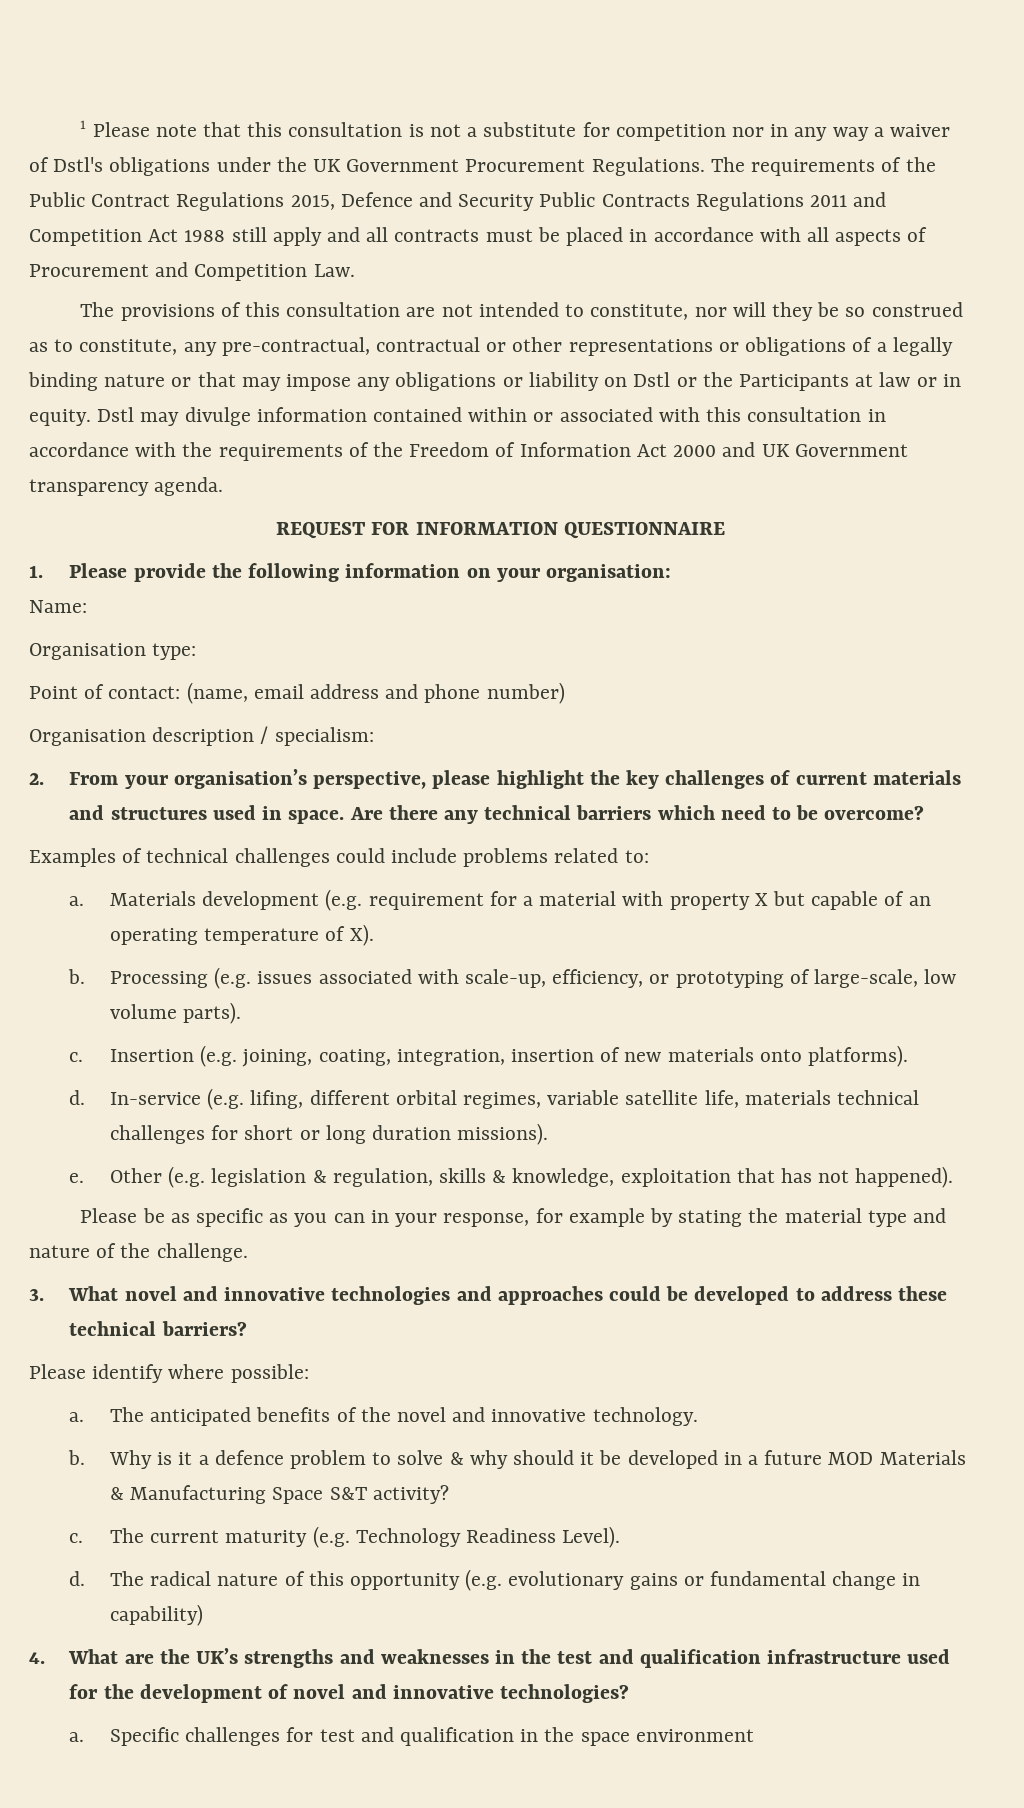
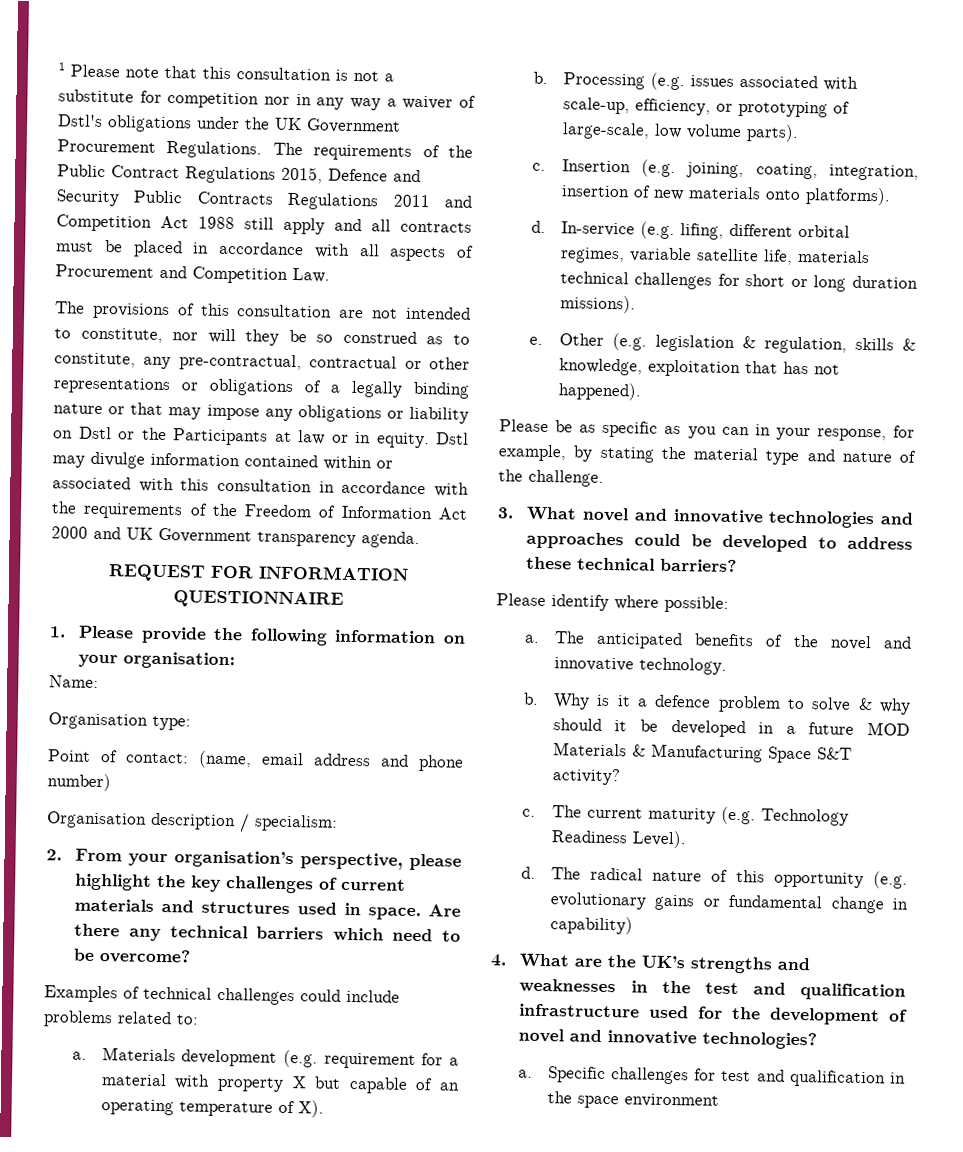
- Please be as specific as you can in your response, for example by stating the material type and nature of the challenge.
+ Please be as specific as you can in your response, for example, by stating the material type and nature of the challenge.

